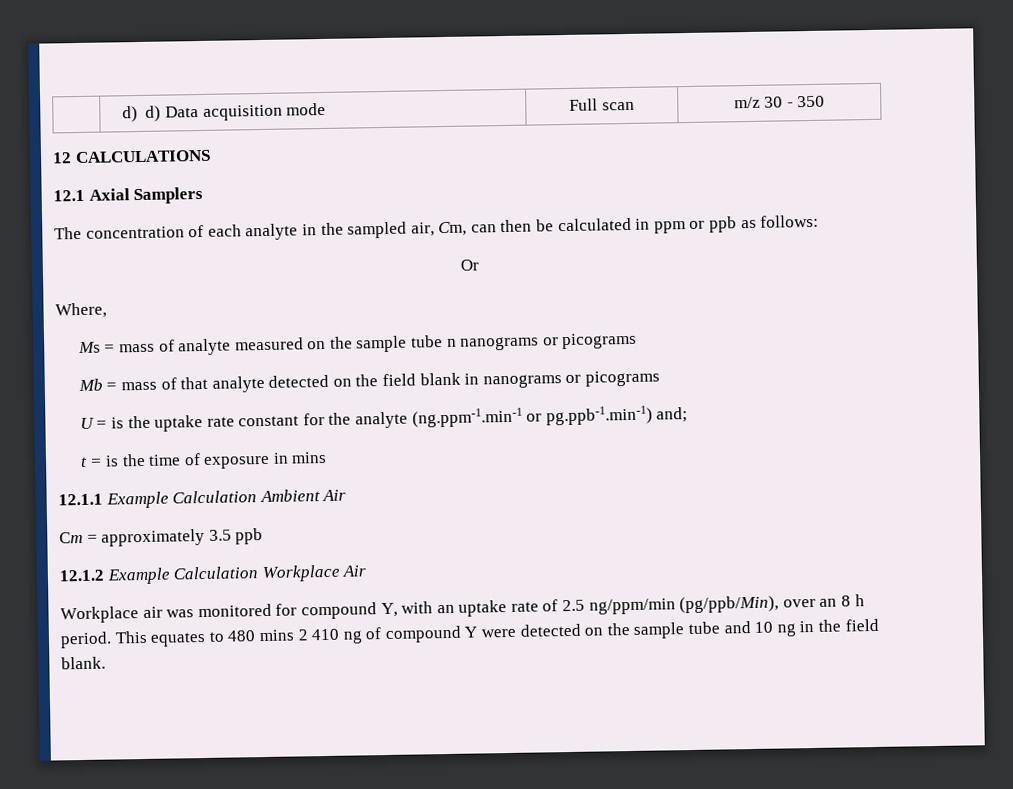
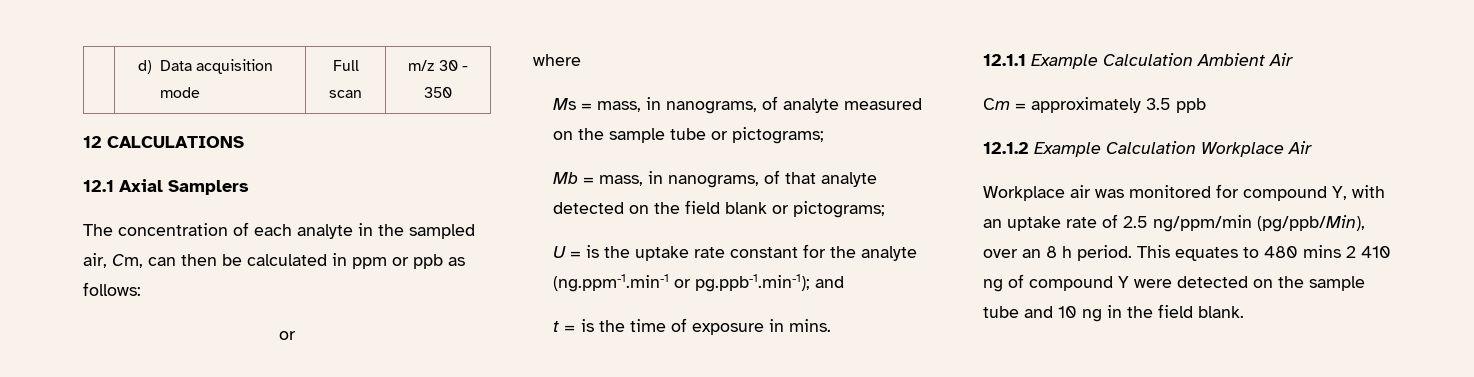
- | d) d) Data acquisition mode | Full scan | m/z 30 - 350
+ | d) Data acquisition mode | Full scan | m/z 30 - 350
  The concentration of each analyte in the sampled air, Cm, can then be calculated in ppm or ppb as follows:
- Or
- Where,
+ or
+ where
- Ms = mass of analyte measured on the sample tube n nanograms or picograms
+ Ms = mass, in nanograms, of analyte measured on the sample tube or pictograms;
- Mb = mass of that analyte detected on the field blank in nanograms or picograms
+ Mb = mass, in nanograms, of that analyte detected on the field blank or pictograms;
- U = is the uptake rate constant for the analyte (ng.ppm-1.min-1 or pg.ppb-1.min-1) and;
+ U = is the uptake rate constant for the analyte (ng.ppm-1.min-1 or pg.ppb-1.min-1); and
- t = is the time of exposure in mins
+ t = is the time of exposure in mins.

